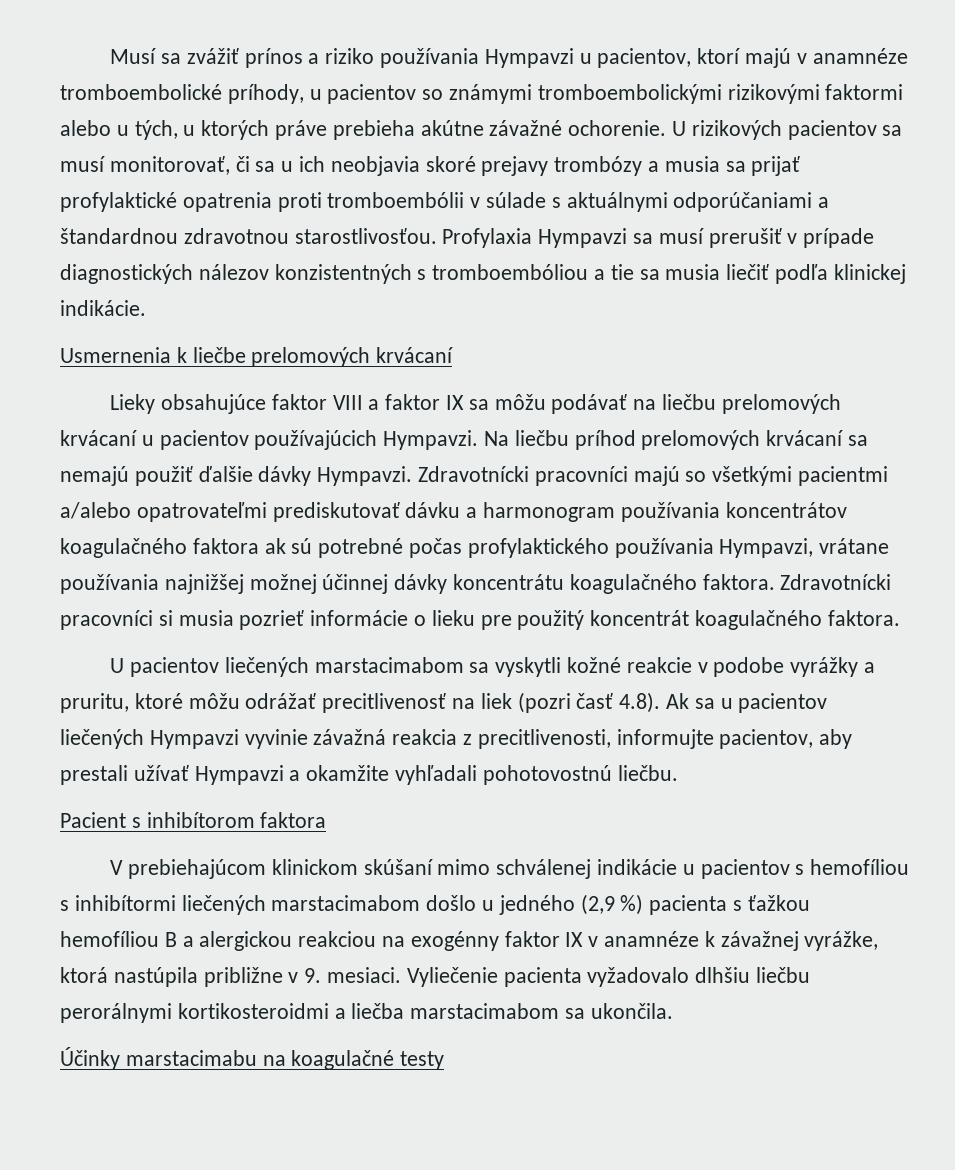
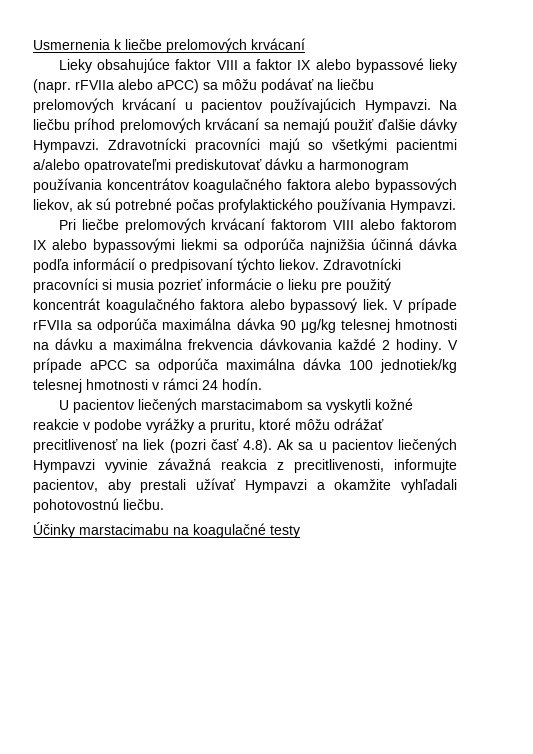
- Musí sa zvážiť prínos a riziko používania Hympavzi u pacientov, ktorí majú v anamnéze tromboembolické príhody, u pacientov so známymi tromboembolickými rizikovými faktormi alebo u tých, u ktorých práve prebieha akútne závažné ochorenie. U rizikových pacientov sa musí monitorovať, či sa u ich neobjavia skoré prejavy trombózy a musia sa prijať profylaktické opatrenia proti tromboembólii v súlade s aktuálnymi odporúčaniami a štandardnou zdravotnou starostlivosťou. Profylaxia Hympavzi sa musí prerušiť v prípade diagnostických nálezov konzistentných s tromboembóliou a tie sa musia liečiť podľa klinickej indikácie.
- Lieky obsahujúce faktor VIII a faktor IX sa môžu podávať na liečbu prelomových krvácaní u pacientov používajúcich Hympavzi.
+ Lieky obsahujúce faktor VIII a faktor IX alebo bypassové lieky (napr. rFVIIa alebo aPCC) sa môžu podávať na liečbu prelomových krvácaní u pacientov používajúcich Hympavzi.
- Zdravotnícki pracovníci majú so všetkými pacientmi a/alebo opatrovateľmi prediskutovať dávku a harmonogram používania koncentrátov koagulačného faktora ak sú potrebné počas profylaktického používania Hympavzi, vrátane používania najnižšej možnej účinnej dávky koncentrátu koagulačného faktora.
+ Zdravotnícki pracovníci majú so všetkými pacientmi a/alebo opatrovateľmi prediskutovať dávku a harmonogram používania koncentrátov koagulačného faktora alebo bypassových liekov, ak sú potrebné počas profylaktického používania Hympavzi.
+ Pri liečbe prelomových krvácaní faktorom VIII alebo faktorom IX alebo bypassovými liekmi sa odporúča najnižšia účinná dávka podľa informácií o predpisovaní týchto liekov.
- Zdravotnícki pracovníci si musia pozrieť informácie o lieku pre použitý koncentrát koagulačného faktora.
+ Zdravotnícki pracovníci si musia pozrieť informácie o lieku pre použitý koncentrát koagulačného faktora alebo bypassový liek. V prípade rFVIIa sa odporúča maximálna dávka 90 μg/kg telesnej hmotnosti na dávku a maximálna frekvencia dávkovania každé 2 hodiny. V prípade aPCC sa odporúča maximálna dávka 100 jednotiek/kg telesnej hmotnosti v rámci 24 hodín.
- Pacient s inhibítorom faktora
- V prebiehajúcom klinickom skúšaní mimo schválenej indikácie u pacientov s hemofíliou s inhibítormi liečených marstacimabom došlo u jedného (2,9 %) pacienta s ťažkou hemofíliou B a alergickou reakciou na exogénny faktor IX v anamnéze k závažnej vyrážke, ktorá nastúpila približne v 9. mesiaci. Vyliečenie pacienta vyžadovalo dlhšiu liečbu perorálnymi kortikosteroidmi a liečba marstacimabom sa ukončila.

